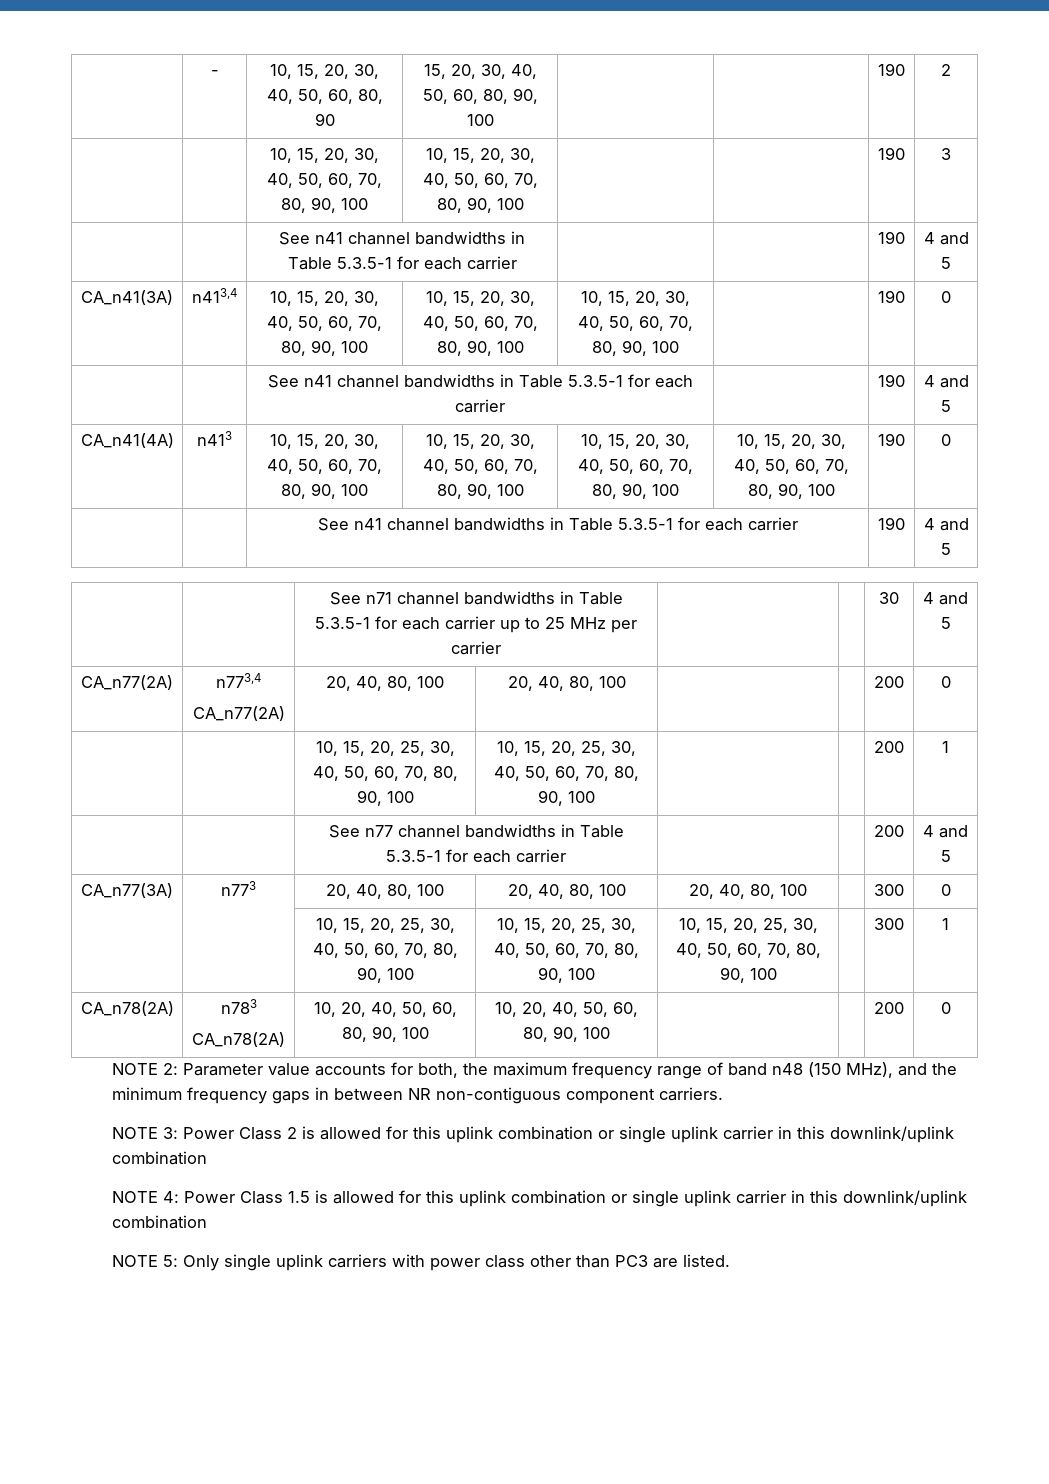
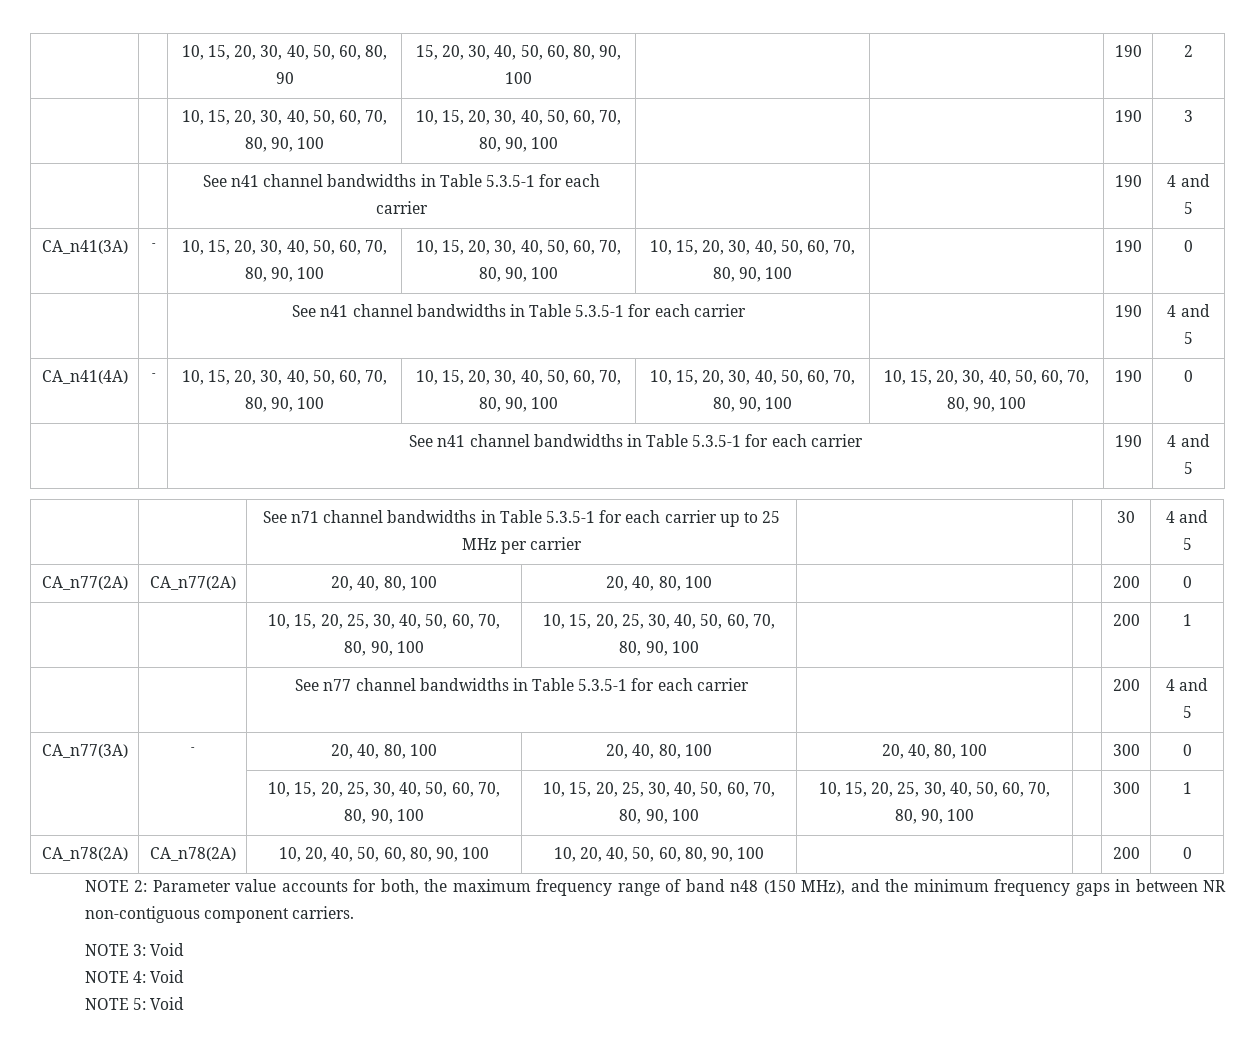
- | - | 10, 15, 20, 30, 40, 50, 60, 80, 90 | 15, 20, 30, 40, 50, 60, 80, 90, 100 | | | 190 | 2
+ | | 10, 15, 20, 30, 40, 50, 60, 80, 90 | 15, 20, 30, 40, 50, 60, 80, 90, 100 | | | 190 | 2
- CA_n41(3A) | n413,4 | 10, 15, 20, 30, 40, 50, 60, 70, 80, 90, 100 | 10, 15, 20, 30, 40, 50, 60, 70, 80, 90, 100 | 10, 15, 20, 30, 40, 50, 60, 70, 80, 90, 100 | | 190 | 0
+ CA_n41(3A) | - | 10, 15, 20, 30, 40, 50, 60, 70, 80, 90, 100 | 10, 15, 20, 30, 40, 50, 60, 70, 80, 90, 100 | 10, 15, 20, 30, 40, 50, 60, 70, 80, 90, 100 | | 190 | 0
- CA_n41(4A) | n413
+ CA_n41(4A) | -
- CA_n77(2A) | n773,4
- CA_n77(2A) | 20, 40, 80, 100 | 20, 40, 80, 100 | | | 200 | 0
+ CA_n77(2A) | CA_n77(2A) | 20, 40, 80, 100 | 20, 40, 80, 100 | | | 200 | 0
- CA_n77(3A) | n773 | 20, 40, 80, 100 | 20, 40, 80, 100 | 20, 40, 80, 100 | | 300 | 0
+ CA_n77(3A) | - | 20, 40, 80, 100 | 20, 40, 80, 100 | 20, 40, 80, 100 | | 300 | 0
- CA_n78(2A) | n783
- CA_n78(2A) | 10, 20, 40, 50, 60, 80, 90, 100 | 10, 20, 40, 50, 60, 80, 90, 100 | | | 200 | 0
+ CA_n78(2A) | CA_n78(2A) | 10, 20, 40, 50, 60, 80, 90, 100 | 10, 20, 40, 50, 60, 80, 90, 100 | | | 200 | 0
- NOTE 3: Power Class 2 is allowed for this uplink combination or single uplink carrier in this downlink/uplink combination
- NOTE 4: Power Class 1.5 is allowed for this uplink combination or single uplink carrier in this downlink/uplink combination
- NOTE 5: Only single uplink carriers with power class other than PC3 are listed.
+ NOTE 3: Void
+ NOTE 4: Void
+ NOTE 5: Void

